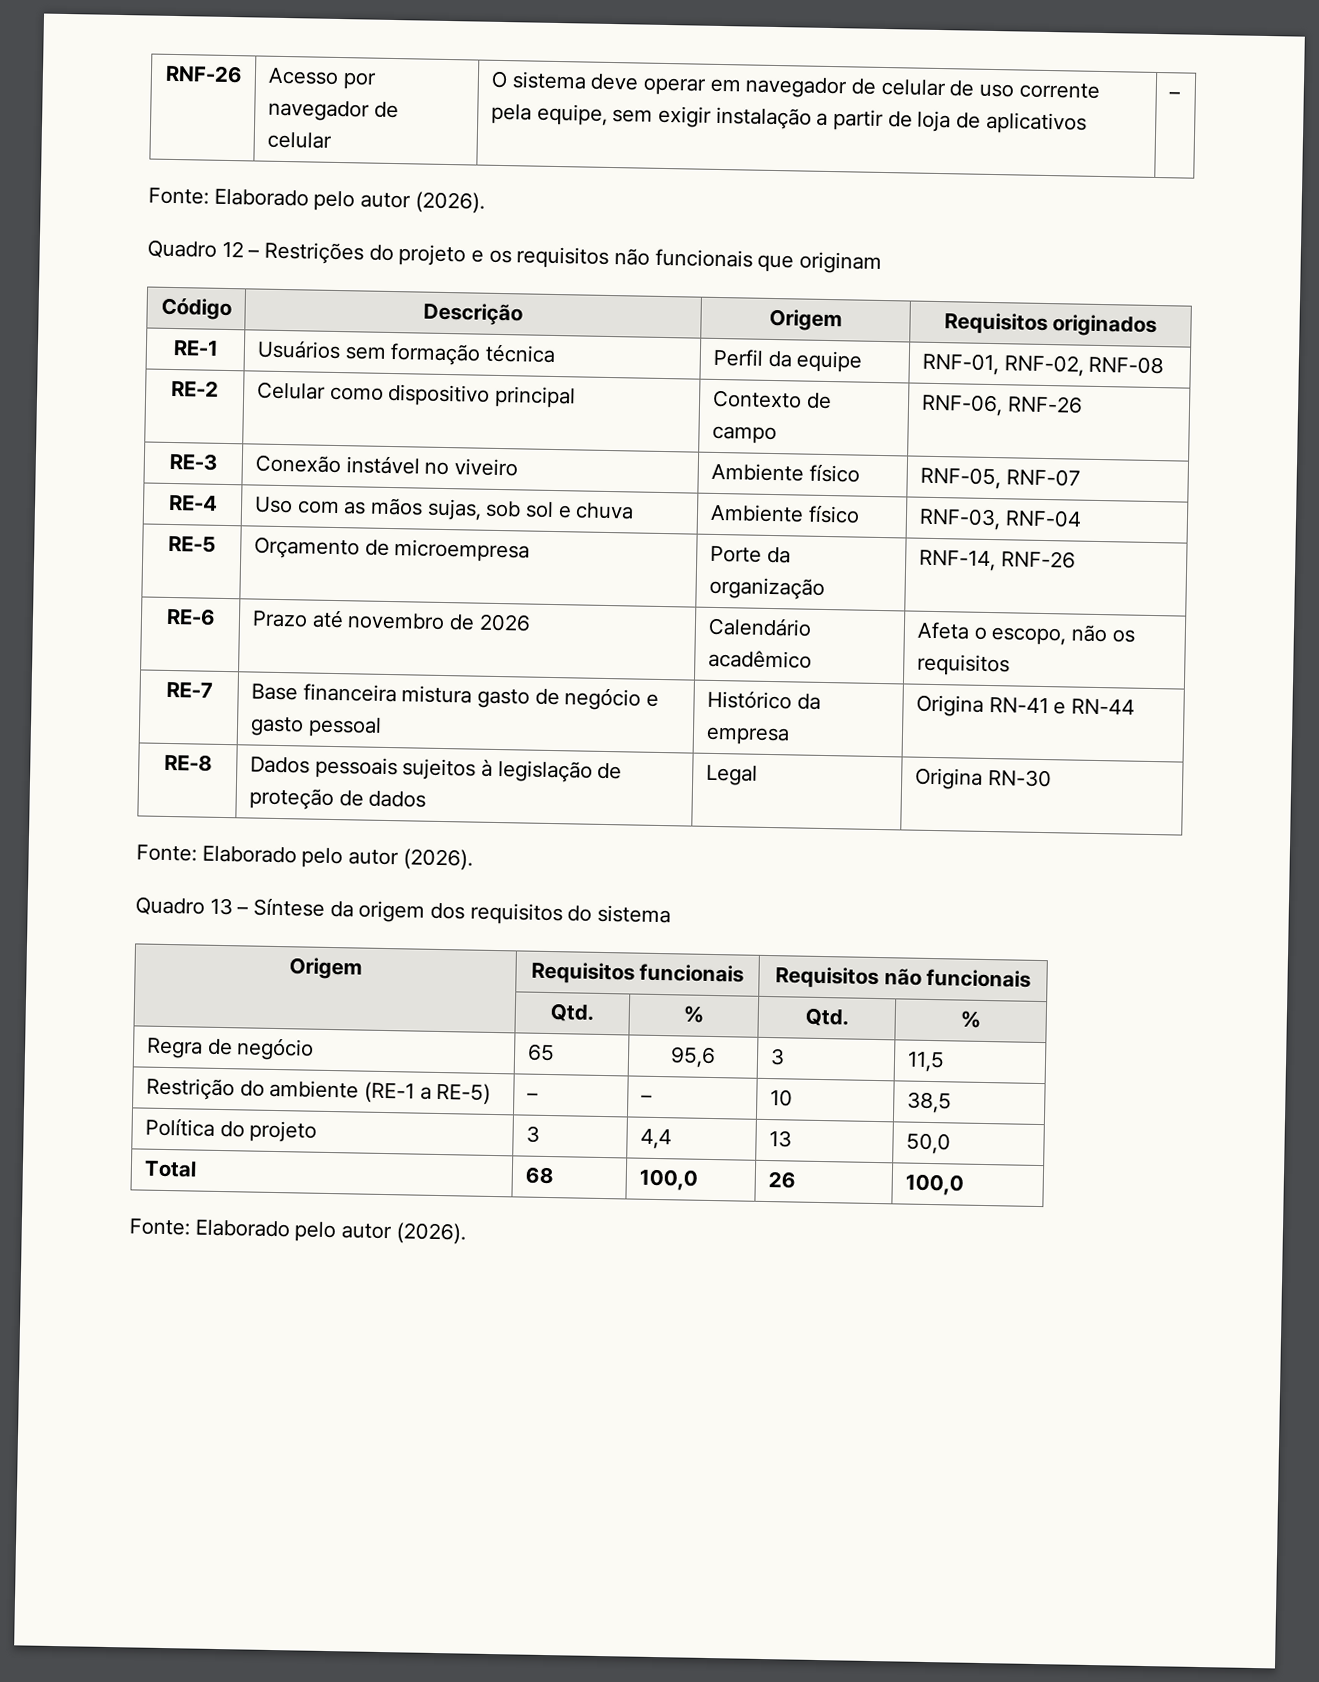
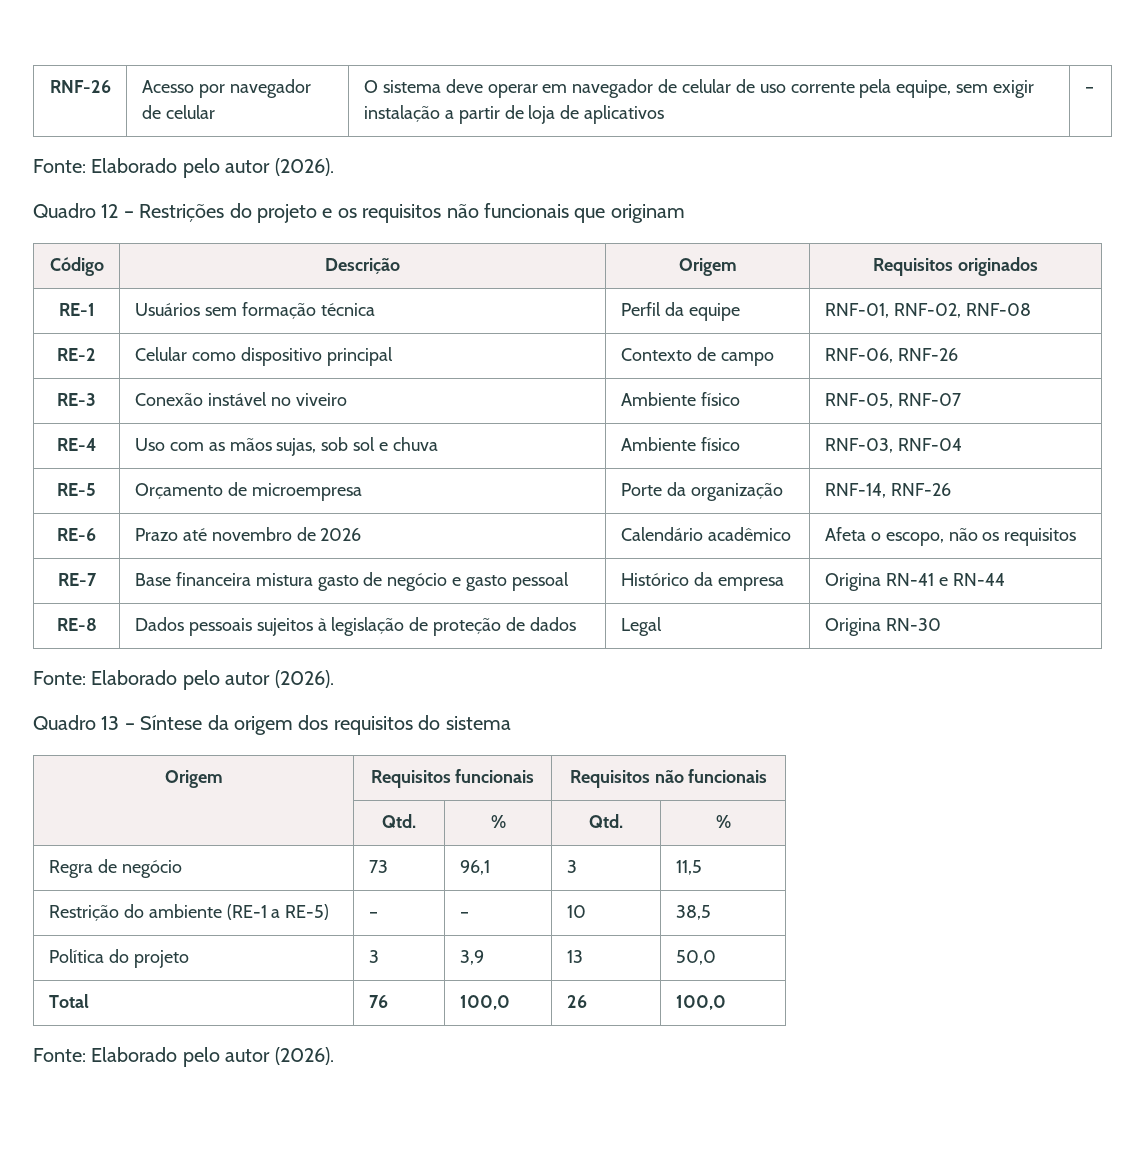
- Regra de negócio | 65 | 95,6 | 3 | 11,5
+ Regra de negócio | 73 | 96,1 | 3 | 11,5
- Política do projeto | 3 | 4,4 | 13 | 50,0
+ Política do projeto | 3 | 3,9 | 13 | 50,0
- Total | 68 | 100,0 | 26 | 100,0
+ Total | 76 | 100,0 | 26 | 100,0

